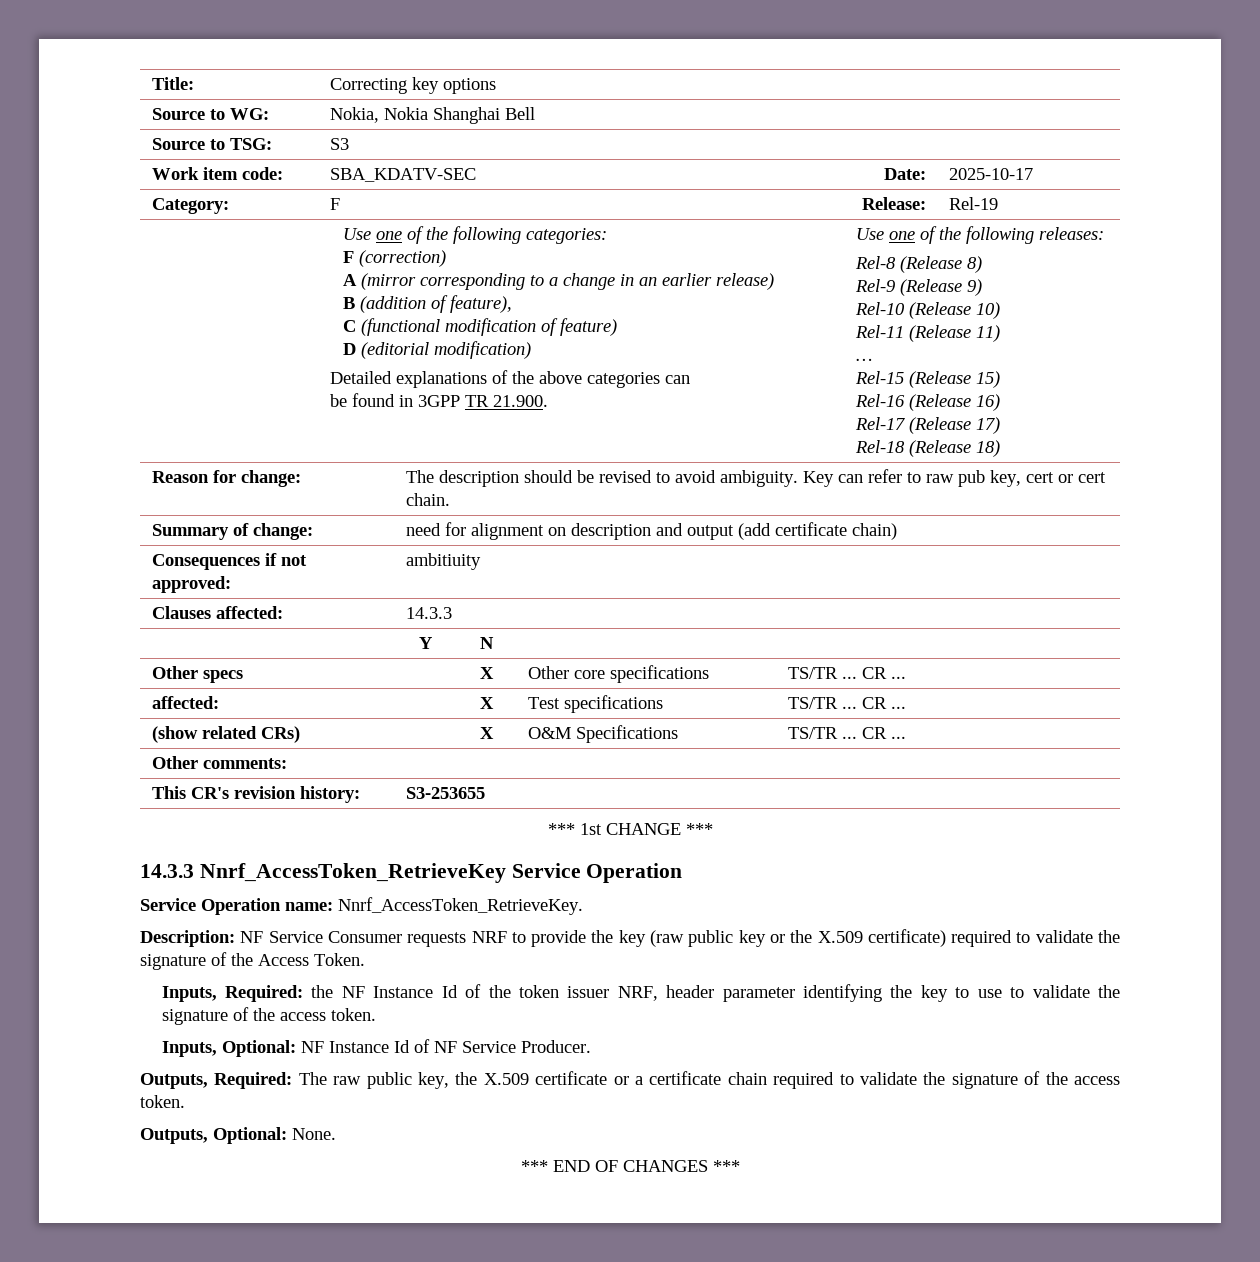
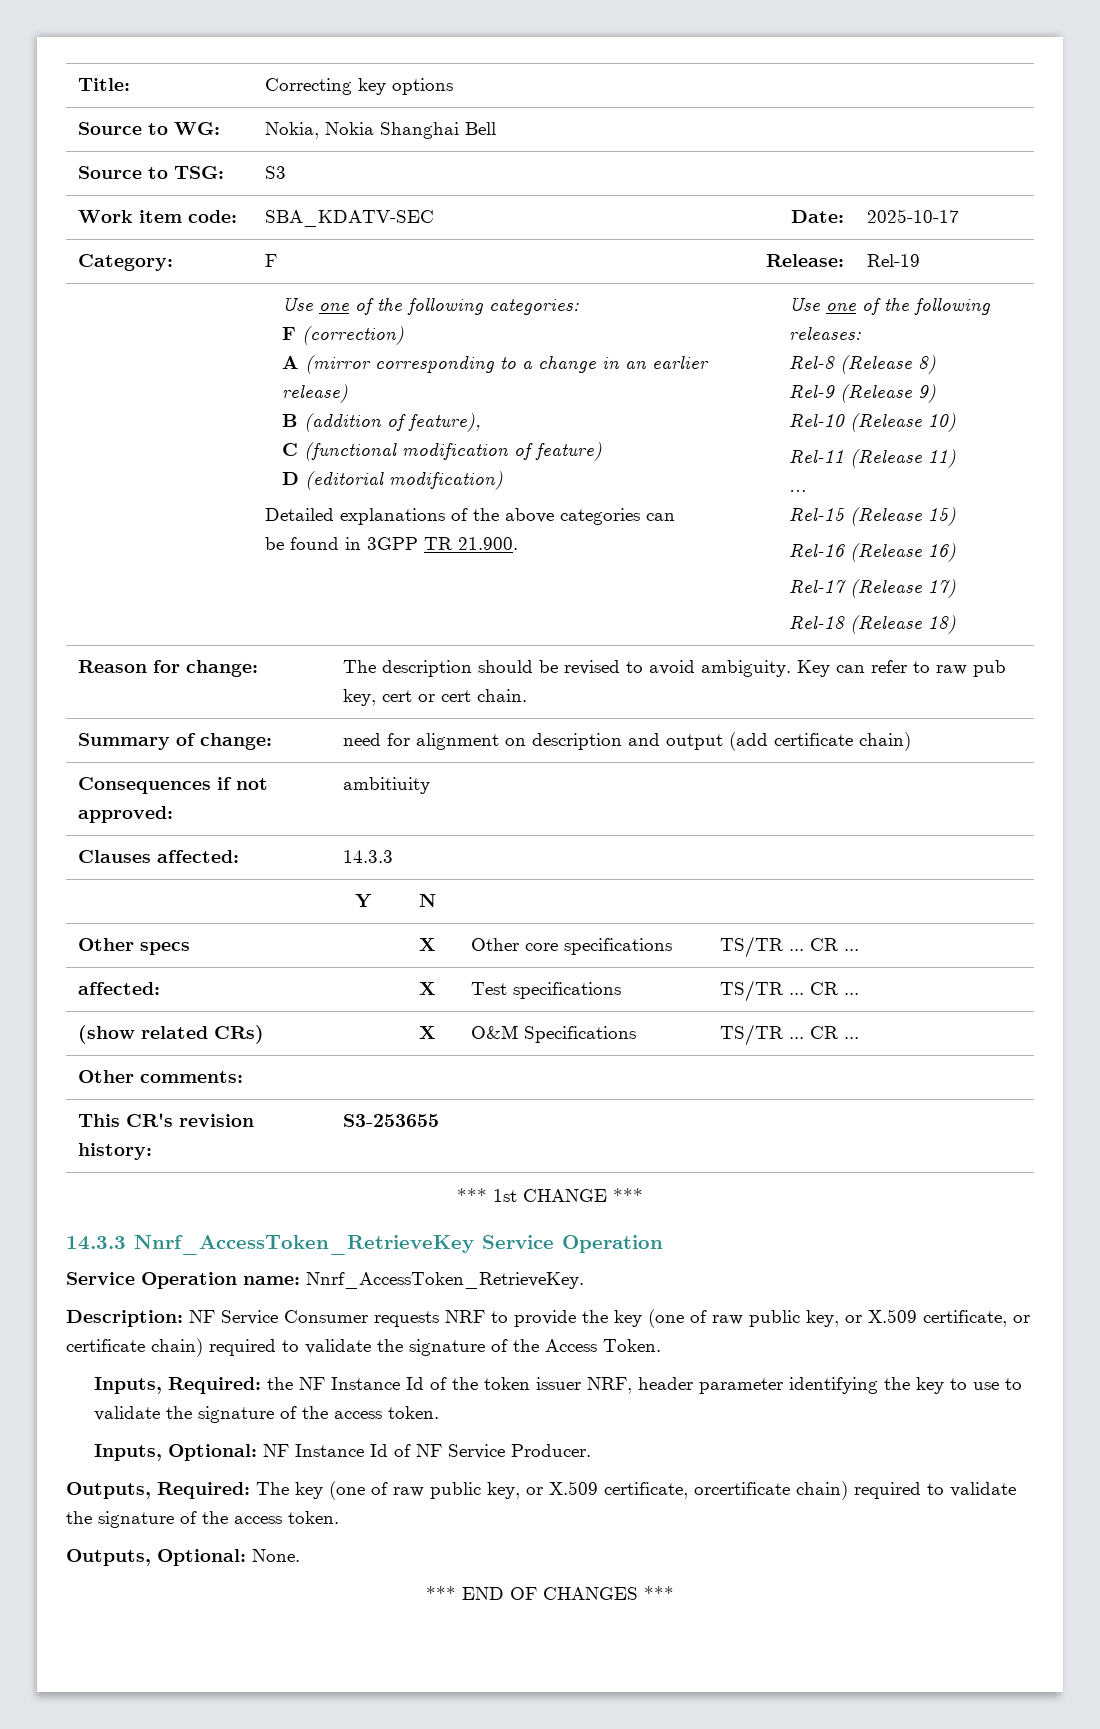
- Description: NF Service Consumer requests NRF to provide the key (raw public key or the X.509 certificate) required to validate the signature of the Access Token.
+ Description: NF Service Consumer requests NRF to provide the key (one of raw public key, or X.509 certificate, or certificate chain) required to validate the signature of the Access Token.
- Outputs, Required: The raw public key, the X.509 certificate or a certificate chain required to validate the signature of the access token.
+ Outputs, Required: The key (one of raw public key, or X.509 certificate, orcertificate chain) required to validate the signature of the access token.

